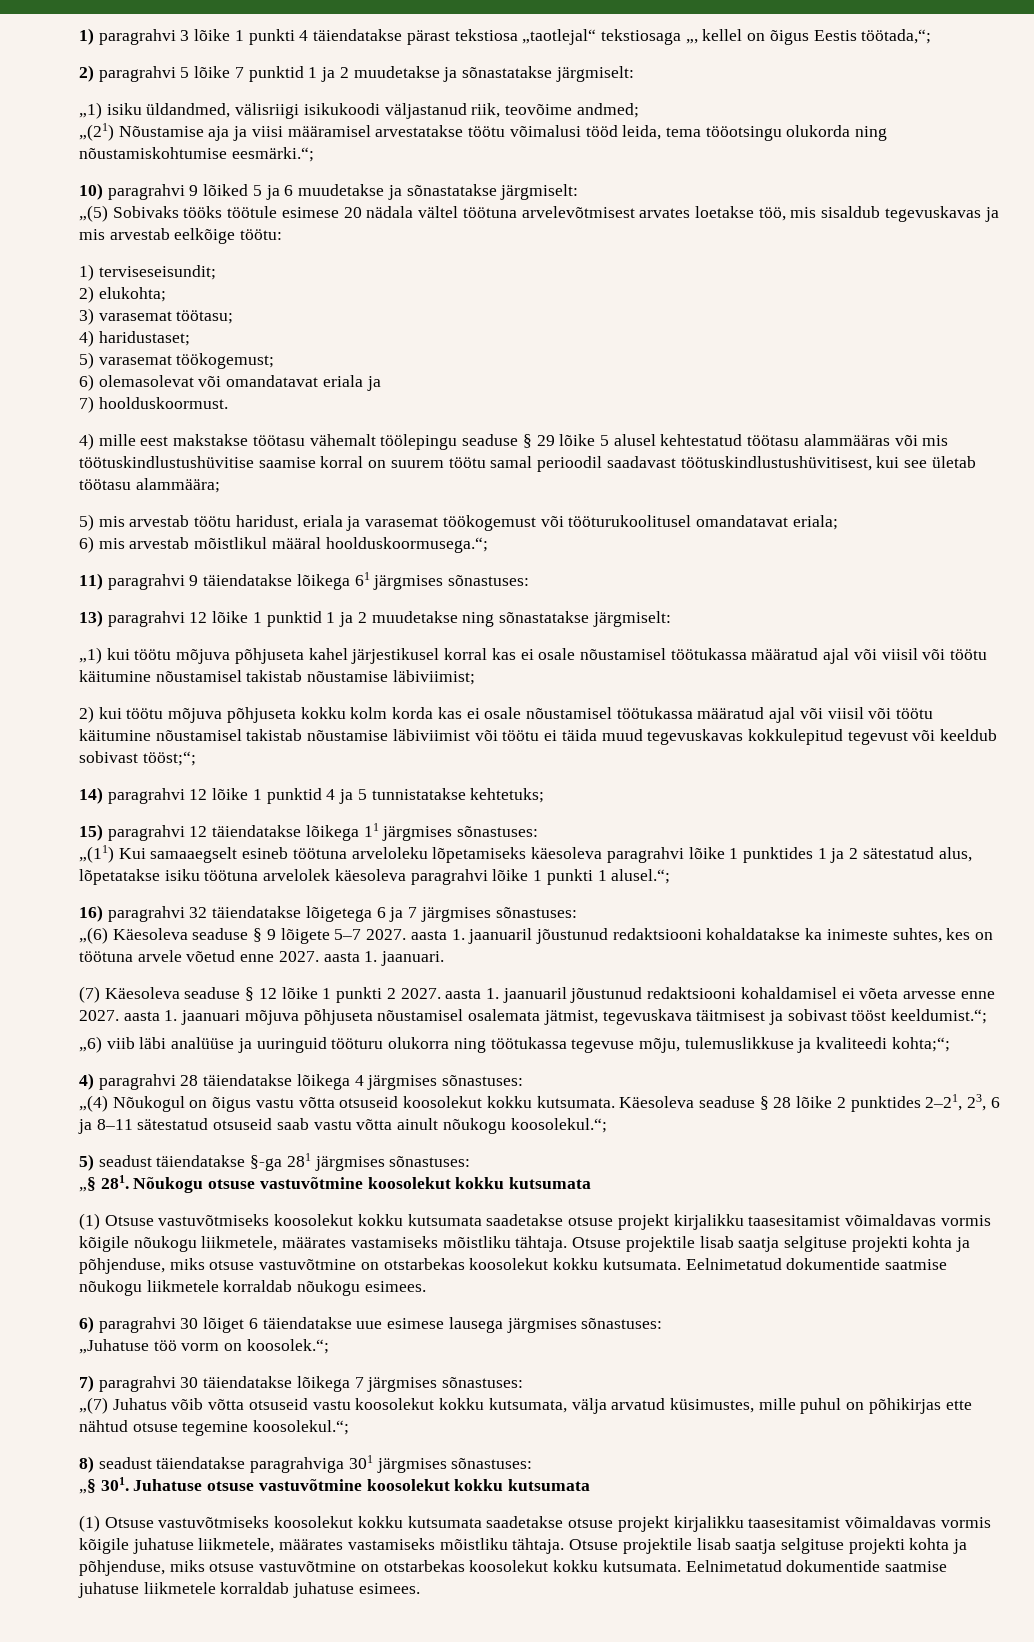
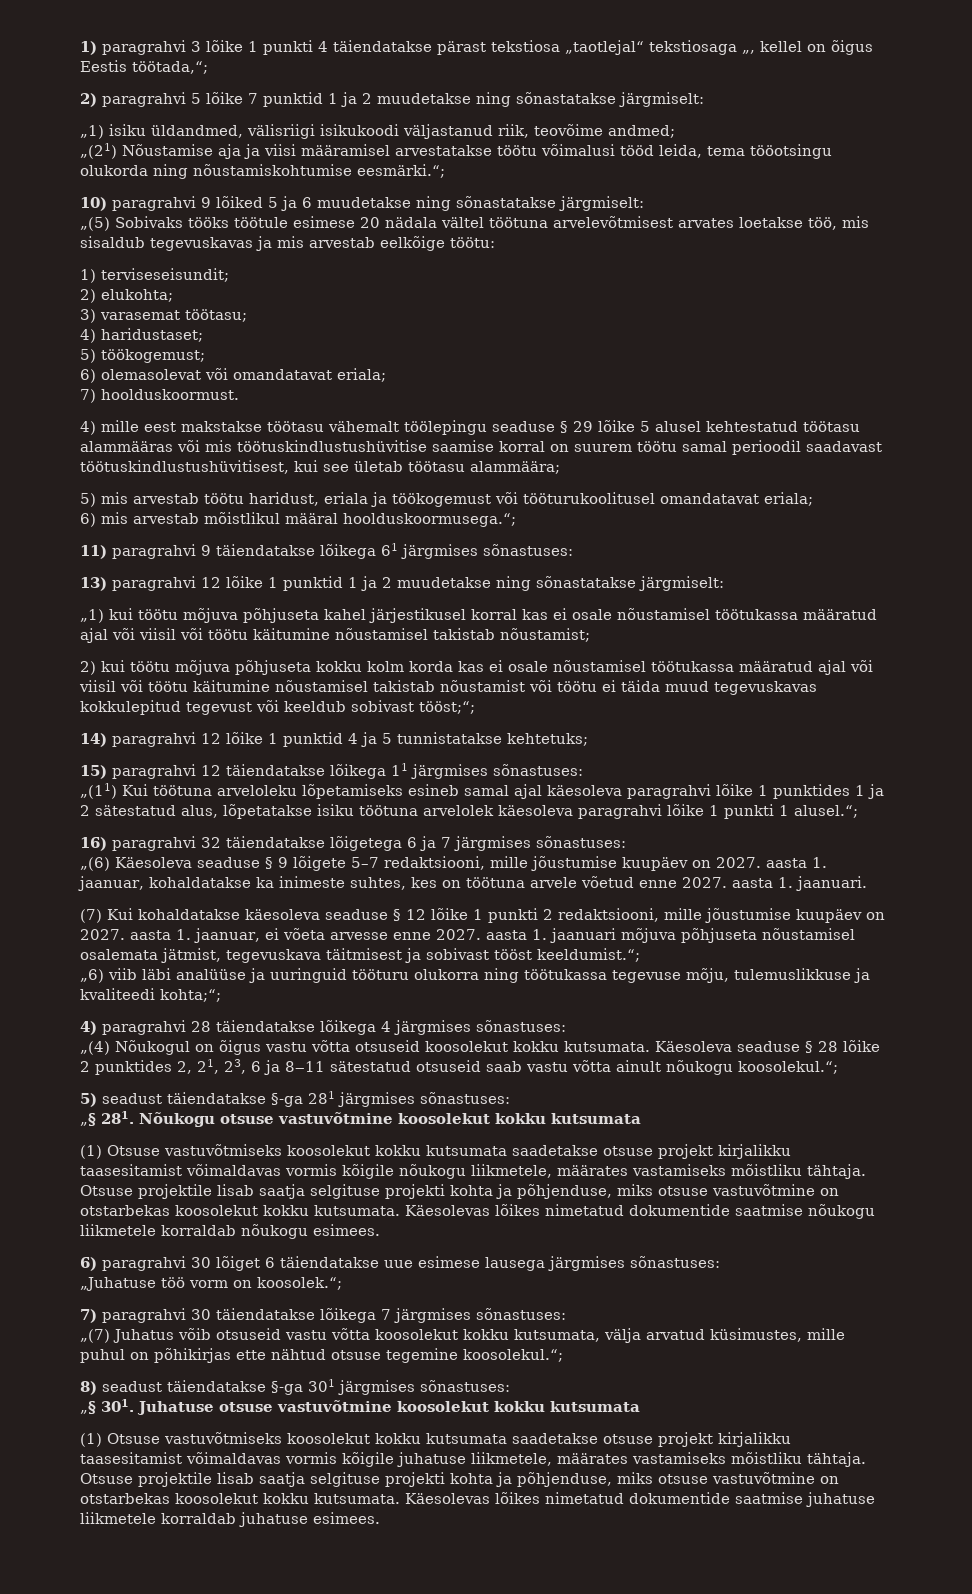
- 2) paragrahvi 5 lõike 7 punktid 1 ja 2 muudetakse ja sõnastatakse järgmiselt:
+ 2) paragrahvi 5 lõike 7 punktid 1 ja 2 muudetakse ning sõnastatakse järgmiselt:
- 10) paragrahvi 9 lõiked 5 ja 6 muudetakse ja sõnastatakse järgmiselt:
+ 10) paragrahvi 9 lõiked 5 ja 6 muudetakse ning sõnastatakse järgmiselt:
- 5) varasemat töökogemust;
+ 5) töökogemust;
- 6) olemasolevat või omandatavat eriala ja
+ 6) olemasolevat või omandatavat eriala;
- 5) mis arvestab töötu haridust, eriala ja varasemat töökogemust või tööturukoolitusel omandatavat eriala;
+ 5) mis arvestab töötu haridust, eriala ja töökogemust või tööturukoolitusel omandatavat eriala;
- „1) kui töötu mõjuva põhjuseta kahel järjestikusel korral kas ei osale nõustamisel töötukassa määratud ajal või viisil või töötu käitumine nõustamisel takistab nõustamise läbiviimist;
+ „1) kui töötu mõjuva põhjuseta kahel järjestikusel korral kas ei osale nõustamisel töötukassa määratud ajal või viisil või töötu käitumine nõustamisel takistab nõustamist;
- 2) kui töötu mõjuva põhjuseta kokku kolm korda kas ei osale nõustamisel töötukassa määratud ajal või viisil või töötu käitumine nõustamisel takistab nõustamise läbiviimist või töötu ei täida muud tegevuskavas kokkulepitud tegevust või keeldub sobivast tööst;“;
+ 2) kui töötu mõjuva põhjuseta kokku kolm korda kas ei osale nõustamisel töötukassa määratud ajal või viisil või töötu käitumine nõustamisel takistab nõustamist või töötu ei täida muud tegevuskavas kokkulepitud tegevust või keeldub sobivast tööst;“;
- „(11) Kui samaaegselt esineb töötuna arveloleku lõpetamiseks käesoleva paragrahvi lõike 1 punktides 1 ja 2 sätestatud alus, lõpetatakse isiku töötuna arvelolek käesoleva paragrahvi lõike 1 punkti 1 alusel.“;
+ „(11) Kui töötuna arveloleku lõpetamiseks esineb samal ajal käesoleva paragrahvi lõike 1 punktides 1 ja 2 sätestatud alus, lõpetatakse isiku töötuna arvelolek käesoleva paragrahvi lõike 1 punkti 1 alusel.“;
- „(6) Käesoleva seaduse § 9 lõigete 5–7 2027. aasta 1. jaanuaril jõustunud redaktsiooni kohaldatakse ka inimeste suhtes, kes on töötuna arvele võetud enne 2027. aasta 1. jaanuari.
+ „(6) Käesoleva seaduse § 9 lõigete 5–7 redaktsiooni, mille jõustumise kuupäev on 2027. aasta 1. jaanuar, kohaldatakse ka inimeste suhtes, kes on töötuna arvele võetud enne 2027. aasta 1. jaanuari.
- (7) Käesoleva seaduse § 12 lõike 1 punkti 2 2027. aasta 1. jaanuaril jõustunud redaktsiooni kohaldamisel ei võeta arvesse enne 2027. aasta 1. jaanuari mõjuva põhjuseta nõustamisel osalemata jätmist, tegevuskava täitmisest ja sobivast tööst keeldumist.“;
+ (7) Kui kohaldatakse käesoleva seaduse § 12 lõike 1 punkti 2 redaktsiooni, mille jõustumise kuupäev on 2027. aasta 1. jaanuar, ei võeta arvesse enne 2027. aasta 1. jaanuari mõjuva põhjuseta nõustamisel osalemata jätmist, tegevuskava täitmisest ja sobivast tööst keeldumist.“;
- Käesoleva seaduse § 28 lõike 2 punktides 2‒21, 23, 6 ja 8‒11 sätestatud otsuseid saab vastu võtta ainult nõukogu koosolekul.“;
+ Käesoleva seaduse § 28 lõike 2 punktides 2, 21, 23, 6 ja 8‒11 sätestatud otsuseid saab vastu võtta ainult nõukogu koosolekul.“;
- Eelnimetatud dokumentide saatmise nõukogu liikmetele korraldab nõukogu esimees.
+ Käesolevas lõikes nimetatud dokumentide saatmise nõukogu liikmetele korraldab nõukogu esimees.
- „(7) Juhatus võib võtta otsuseid vastu koosolekut kokku kutsumata, välja arvatud küsimustes, mille puhul on põhikirjas ette nähtud otsuse tegemine koosolekul.“;
+ „(7) Juhatus võib otsuseid vastu võtta koosolekut kokku kutsumata, välja arvatud küsimustes, mille puhul on põhikirjas ette nähtud otsuse tegemine koosolekul.“;
- 8) seadust täiendatakse paragrahviga 301 järgmises sõnastuses:
+ 8) seadust täiendatakse §-ga 301 järgmises sõnastuses:
- Eelnimetatud dokumentide saatmise juhatuse liikmetele korraldab juhatuse esimees.
+ Käesolevas lõikes nimetatud dokumentide saatmise juhatuse liikmetele korraldab juhatuse esimees.

